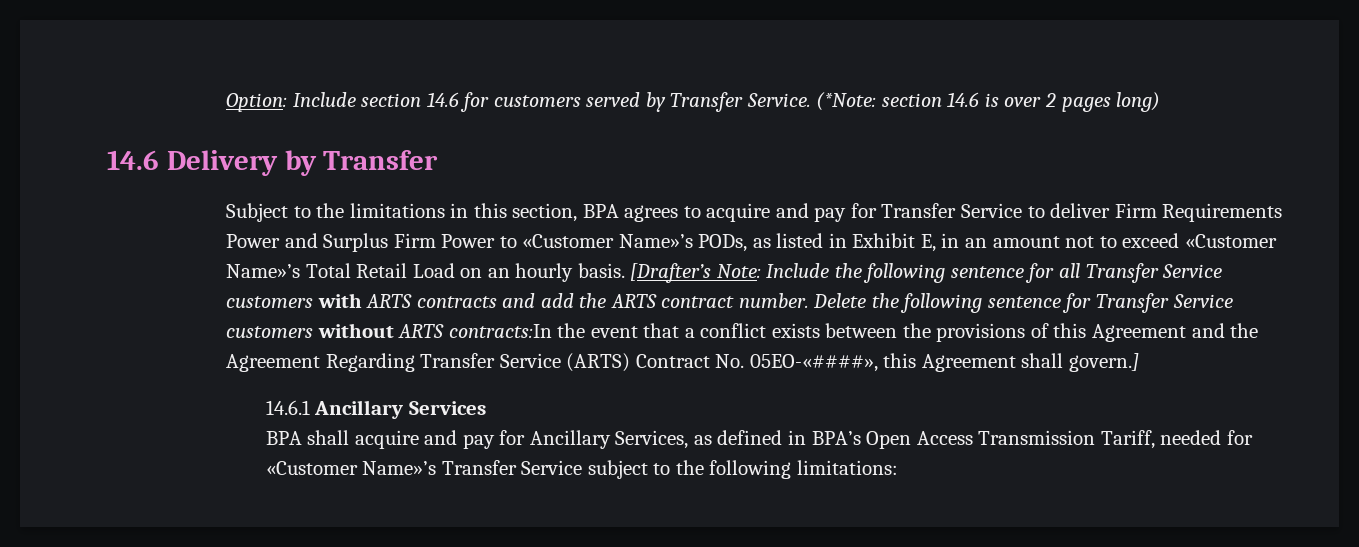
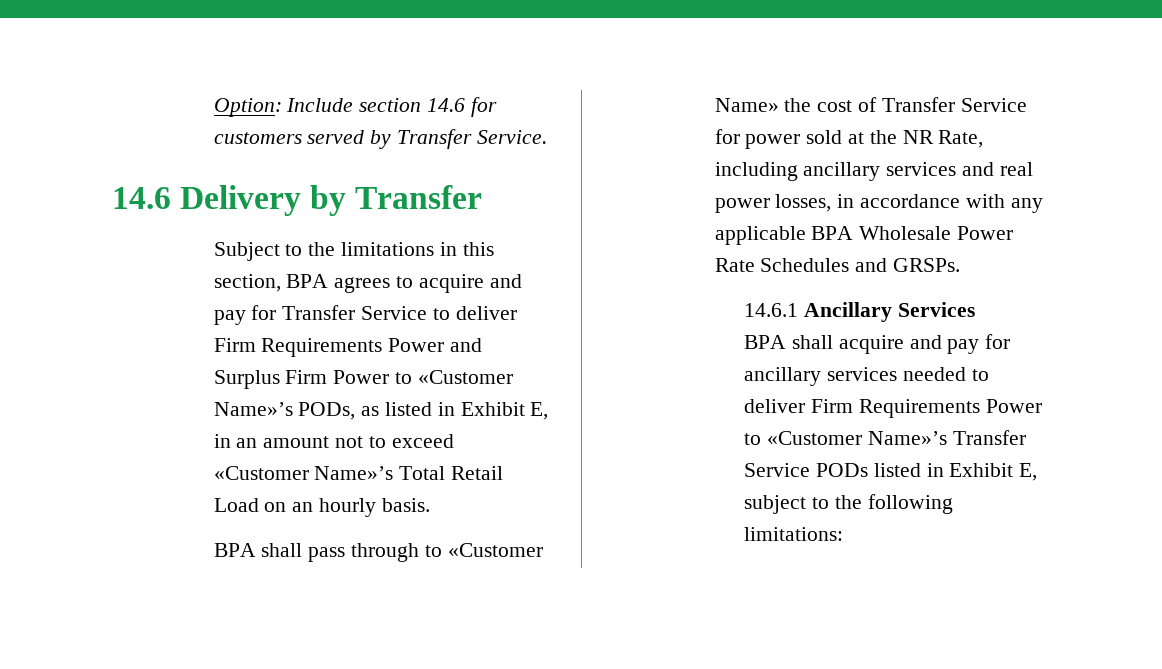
- (*Note: section 14.6 is over 2 pages long)
- Subject to the limitations in this section, BPA agrees to acquire and pay for Transfer Service to deliver Firm Requirements Power and Surplus Firm Power to «Customer Name»’s PODs, as listed in Exhibit E, in an amount not to exceed «Customer Name»’s Total Retail Load on an hourly basis. [Drafter’s Note: Include the following sentence for all Transfer Service customers with ARTS contracts and add the ARTS contract number. Delete the following sentence for Transfer Service customers without ARTS contracts:In the event that a conflict exists between the provisions of this Agreement and the Agreement Regarding Transfer Service (ARTS) Contract No. 05EO-«####», this Agreement shall govern.]
+ Subject to the limitations in this section, BPA agrees to acquire and pay for Transfer Service to deliver Firm Requirements Power and Surplus Firm Power to «Customer Name»’s PODs, as listed in Exhibit E, in an amount not to exceed «Customer Name»’s Total Retail Load on an hourly basis.
+ BPA shall pass through to «Customer Name» the cost of Transfer Service for power sold at the NR Rate, including ancillary services and real power losses, in accordance with any applicable BPA Wholesale Power Rate Schedules and GRSPs.
- BPA shall acquire and pay for Ancillary Services, as defined in BPA’s Open Access Transmission Tariff, needed for «Customer Name»’s Transfer Service subject to the following limitations:
+ BPA shall acquire and pay for ancillary services needed to deliver Firm Requirements Power to «Customer Name»’s Transfer Service PODs listed in Exhibit E, subject to the following limitations:

